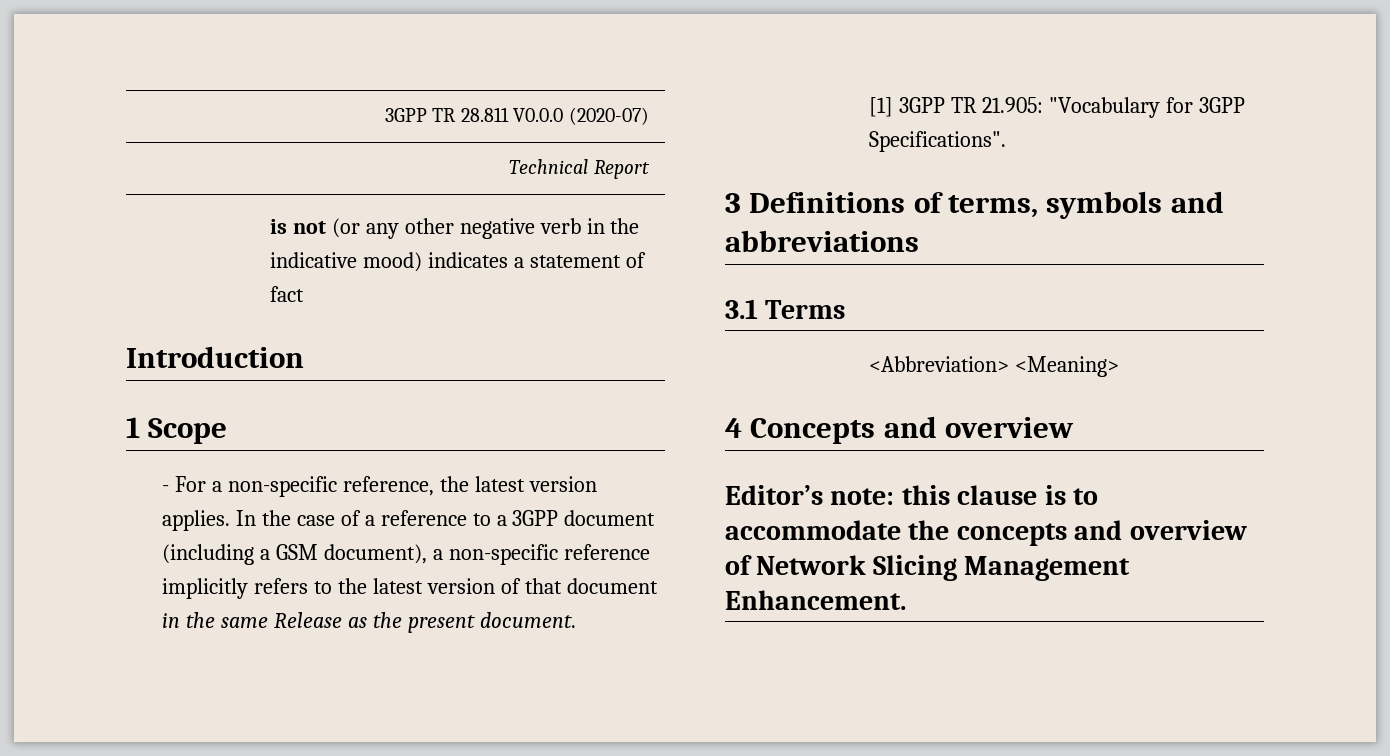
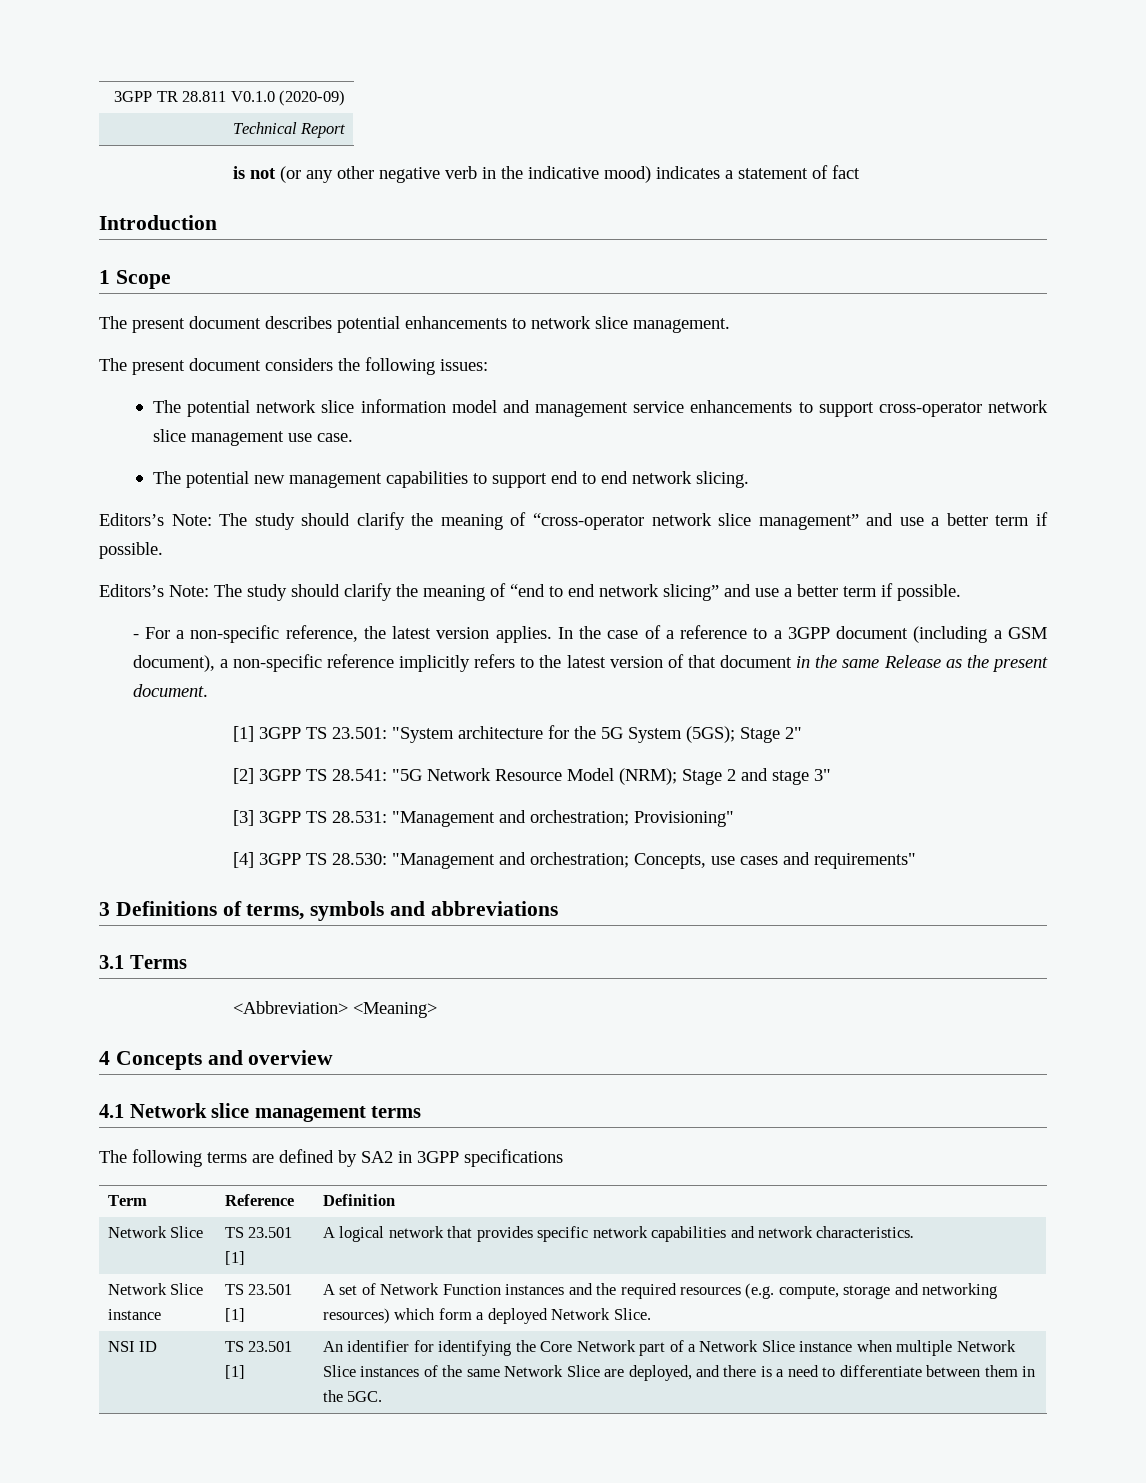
- 3GPP TR 28.811 V0.0.0 (2020-07)
+ 3GPP TR 28.811 V0.1.0 (2020-09)
+ The present document describes potential enhancements to network slice management.
+ The present document considers the following issues:
+ The potential network slice information model and management service enhancements to support cross-operator network slice management use case.
+ The potential new management capabilities to support end to end network slicing.
+ Editors’s Note: The study should clarify the meaning of “cross-operator network slice management” and use a better term if possible.
+ Editors’s Note: The study should clarify the meaning of “end to end network slicing” and use a better term if possible.
- [1] 3GPP TR 21.905: "Vocabulary for 3GPP Specifications".
+ [1] 3GPP TS 23.501: "System architecture for the 5G System (5GS); Stage 2"
+ [2] 3GPP TS 28.541: "5G Network Resource Model (NRM); Stage 2 and stage 3"
+ [3] 3GPP TS 28.531: "Management and orchestration; Provisioning"
+ [4] 3GPP TS 28.530: "Management and orchestration; Concepts, use cases and requirements"
- Editor’s note: this clause is to accommodate the concepts and overview of Network Slicing Management Enhancement.
+ 4.1 Network slice management terms
+ The following terms are defined by SA2 in 3GPP specifications
+ Term | Reference | Definition
+ Network Slice | TS 23.501 [1] | A logical network that provides specific network capabilities and network characteristics.
+ Network Slice instance | TS 23.501 [1] | A set of Network Function instances and the required resources (e.g. compute, storage and networking resources) which form a deployed Network Slice.
+ NSI ID | TS 23.501 [1] | An identifier for identifying the Core Network part of a Network Slice instance when multiple Network Slice instances of the same Network Slice are deployed, and there is a need to differentiate between them in the 5GC.

